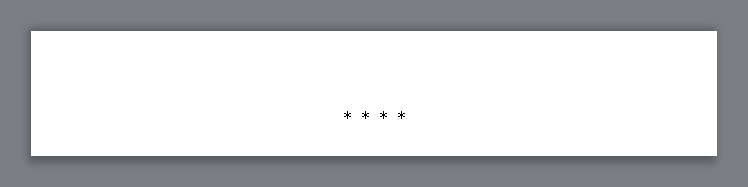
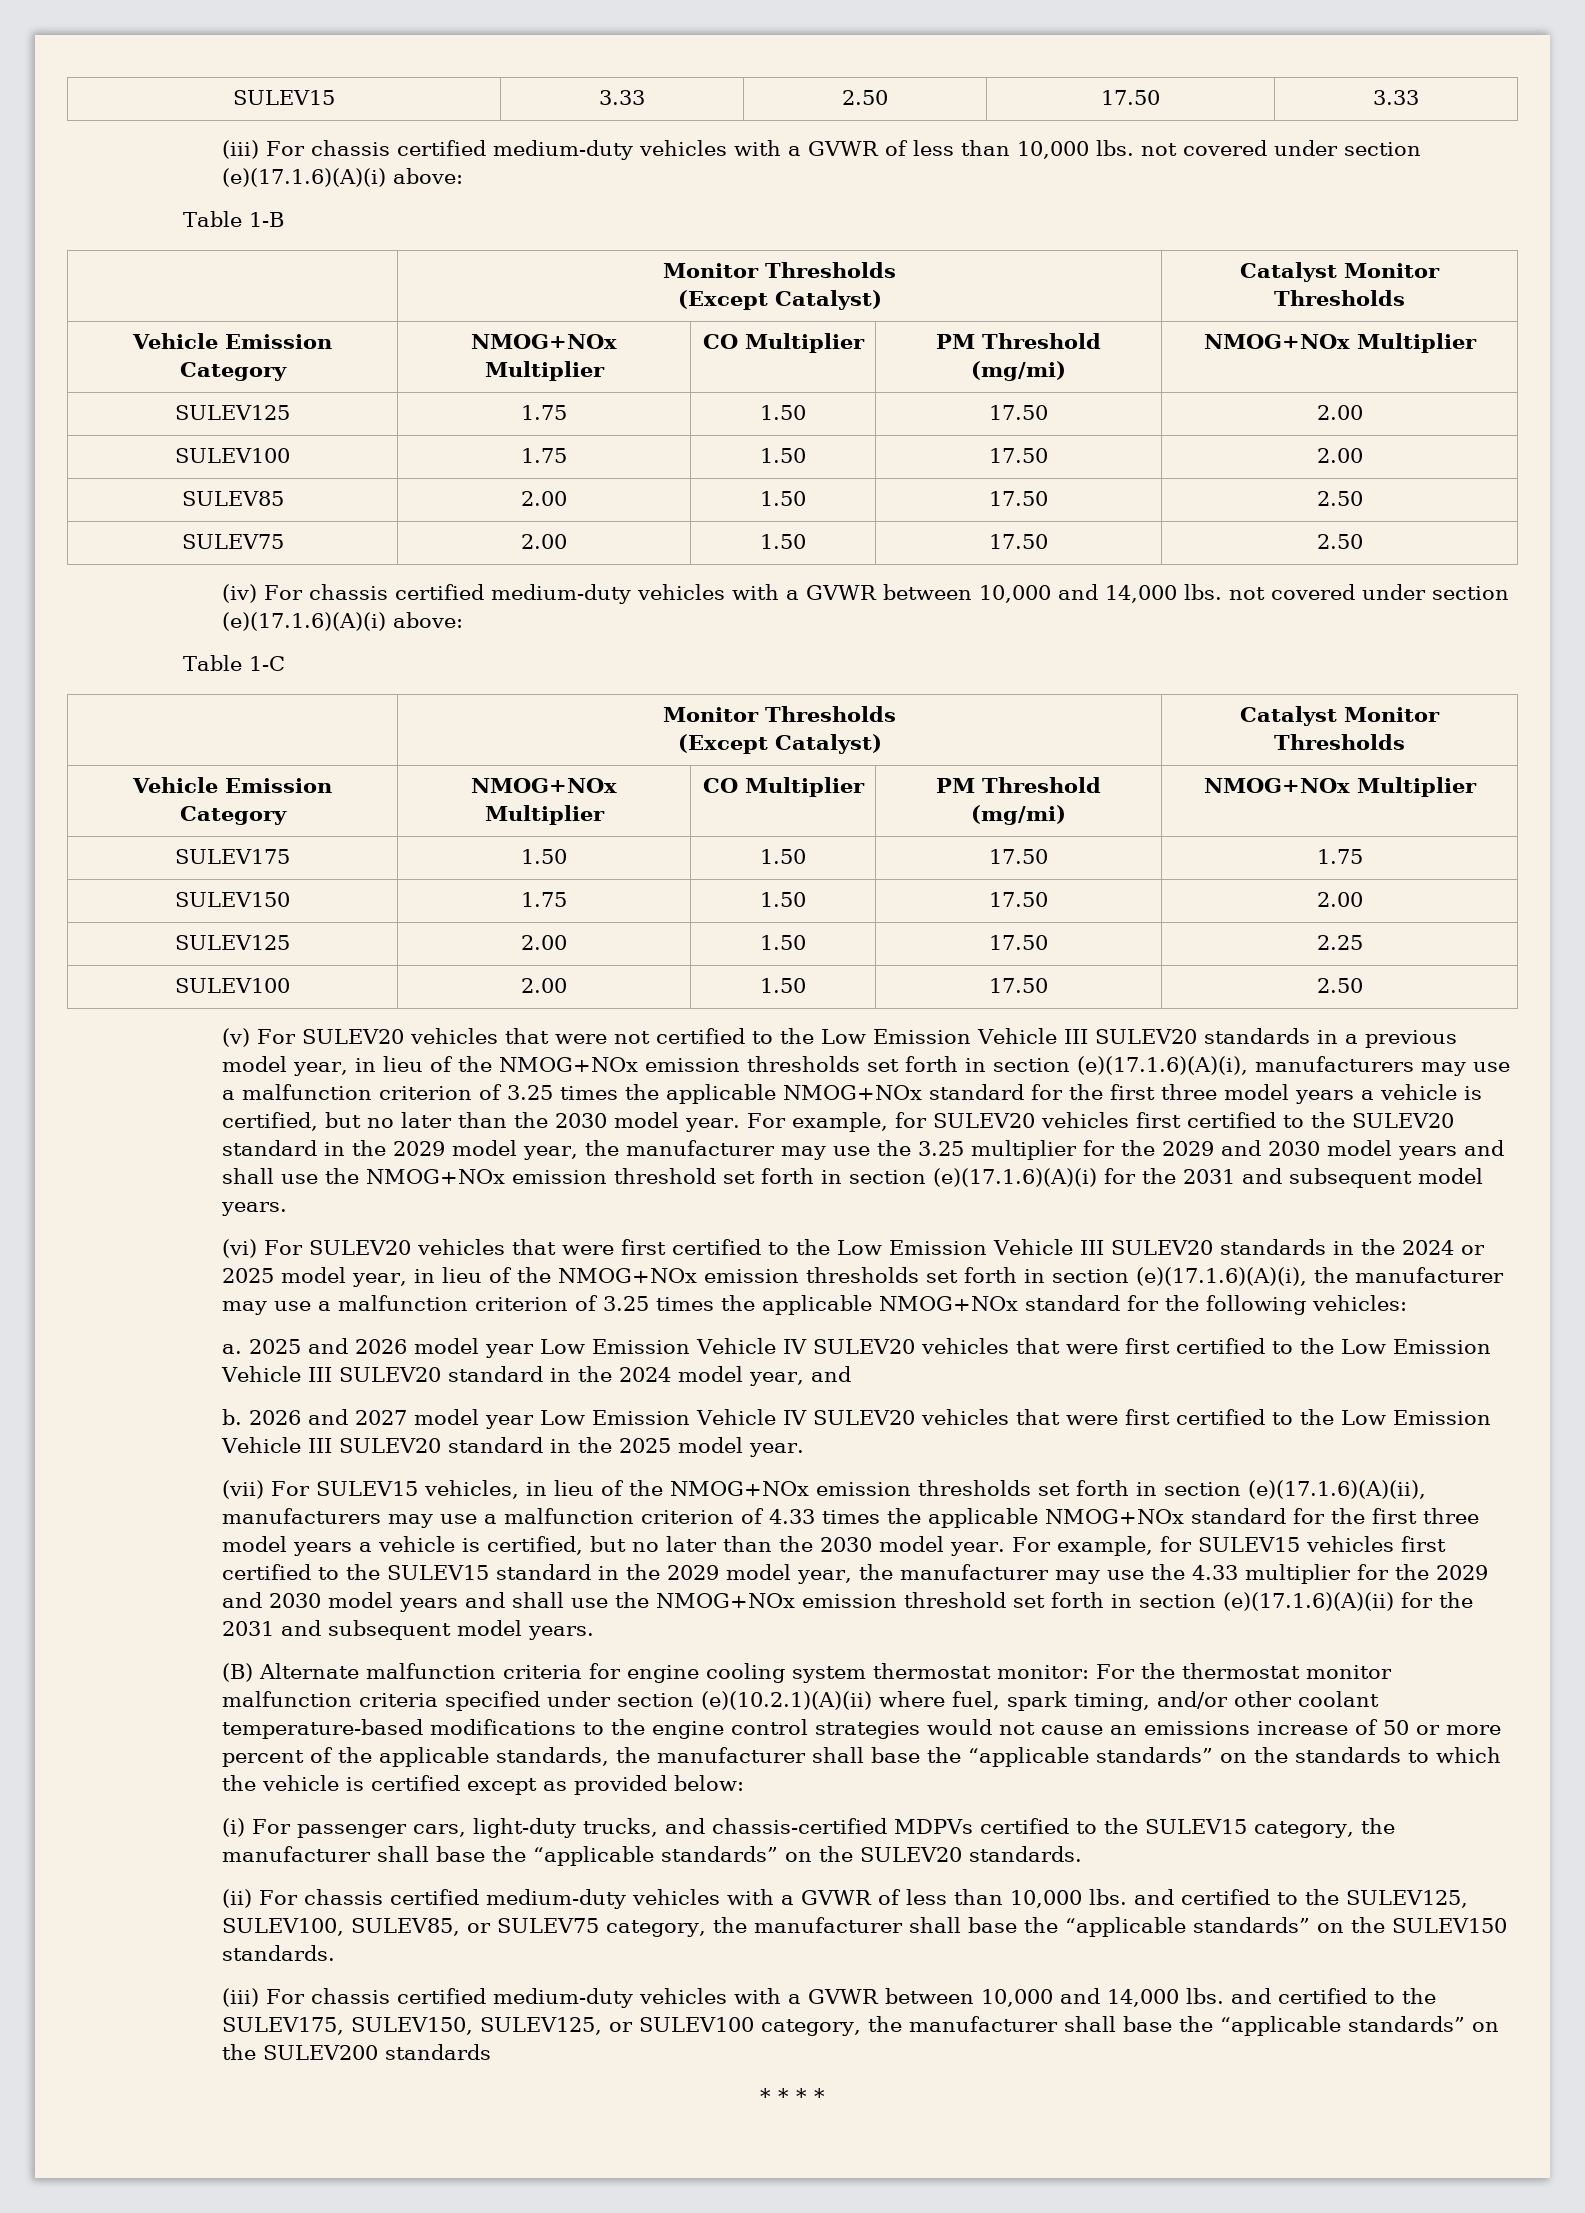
+ SULEV15 | 3.33 | 2.50 | 17.50 | 3.33
+ (iii) For chassis certified medium-duty vehicles with a GVWR of less than 10,000 lbs. not covered under section (e)(17.1.6)(A)(i) above:
+ Table 1-B
+ | Monitor Thresholds
+ (Except Catalyst) | Catalyst Monitor Thresholds
+ Vehicle Emission Category | NMOG+NOx Multiplier | CO Multiplier | PM Threshold (mg/mi) | NMOG+NOx Multiplier
+ SULEV125 | 1.75 | 1.50 | 17.50 | 2.00
+ SULEV100 | 1.75 | 1.50 | 17.50 | 2.00
+ SULEV85 | 2.00 | 1.50 | 17.50 | 2.50
+ SULEV75 | 2.00 | 1.50 | 17.50 | 2.50
+ (iv) For chassis certified medium-duty vehicles with a GVWR between 10,000 and 14,000 lbs. not covered under section (e)(17.1.6)(A)(i) above:
+ Table 1-C
+ | Monitor Thresholds
+ (Except Catalyst) | Catalyst Monitor Thresholds
+ Vehicle Emission Category | NMOG+NOx Multiplier | CO Multiplier | PM Threshold (mg/mi) | NMOG+NOx Multiplier
+ SULEV175 | 1.50 | 1.50 | 17.50 | 1.75
+ SULEV150 | 1.75 | 1.50 | 17.50 | 2.00
+ SULEV125 | 2.00 | 1.50 | 17.50 | 2.25
+ SULEV100 | 2.00 | 1.50 | 17.50 | 2.50
+ (v) For SULEV20 vehicles that were not certified to the Low Emission Vehicle III SULEV20 standards in a previous model year, in lieu of the NMOG+NOx emission thresholds set forth in section (e)(17.1.6)(A)(i), manufacturers may use a malfunction criterion of 3.25 times the applicable NMOG+NOx standard for the first three model years a vehicle is certified, but no later than the 2030 model year. For example, for SULEV20 vehicles first certified to the SULEV20 standard in the 2029 model year, the manufacturer may use the 3.25 multiplier for the 2029 and 2030 model years and shall use the NMOG+NOx emission threshold set forth in section (e)(17.1.6)(A)(i) for the 2031 and subsequent model years.
+ (vi) For SULEV20 vehicles that were first certified to the Low Emission Vehicle III SULEV20 standards in the 2024 or 2025 model year, in lieu of the NMOG+NOx emission thresholds set forth in section (e)(17.1.6)(A)(i), the manufacturer may use a malfunction criterion of 3.25 times the applicable NMOG+NOx standard for the following vehicles:
+ a. 2025 and 2026 model year Low Emission Vehicle IV SULEV20 vehicles that were first certified to the Low Emission Vehicle III SULEV20 standard in the 2024 model year, and
+ b. 2026 and 2027 model year Low Emission Vehicle IV SULEV20 vehicles that were first certified to the Low Emission Vehicle III SULEV20 standard in the 2025 model year.
+ (vii) For SULEV15 vehicles, in lieu of the NMOG+NOx emission thresholds set forth in section (e)(17.1.6)(A)(ii), manufacturers may use a malfunction criterion of 4.33 times the applicable NMOG+NOx standard for the first three model years a vehicle is certified, but no later than the 2030 model year. For example, for SULEV15 vehicles first certified to the SULEV15 standard in the 2029 model year, the manufacturer may use the 4.33 multiplier for the 2029 and 2030 model years and shall use the NMOG+NOx emission threshold set forth in section (e)(17.1.6)(A)(ii) for the 2031 and subsequent model years.
+ (B) Alternate malfunction criteria for engine cooling system thermostat monitor: For the thermostat monitor malfunction criteria specified under section (e)(10.2.1)(A)(ii) where fuel, spark timing, and/or other coolant temperature-based modifications to the engine control strategies would not cause an emissions increase of 50 or more percent of the applicable standards, the manufacturer shall base the “applicable standards” on the standards to which the vehicle is certified except as provided below:
+ (i) For passenger cars, light-duty trucks, and chassis-certified MDPVs certified to the SULEV15 category, the manufacturer shall base the “applicable standards” on the SULEV20 standards.
+ (ii) For chassis certified medium-duty vehicles with a GVWR of less than 10,000 lbs. and certified to the SULEV125, SULEV100, SULEV85, or SULEV75 category, the manufacturer shall base the “applicable standards” on the SULEV150 standards.
+ (iii) For chassis certified medium-duty vehicles with a GVWR between 10,000 and 14,000 lbs. and certified to the SULEV175, SULEV150, SULEV125, or SULEV100 category, the manufacturer shall base the “applicable standards” on the SULEV200 standards

